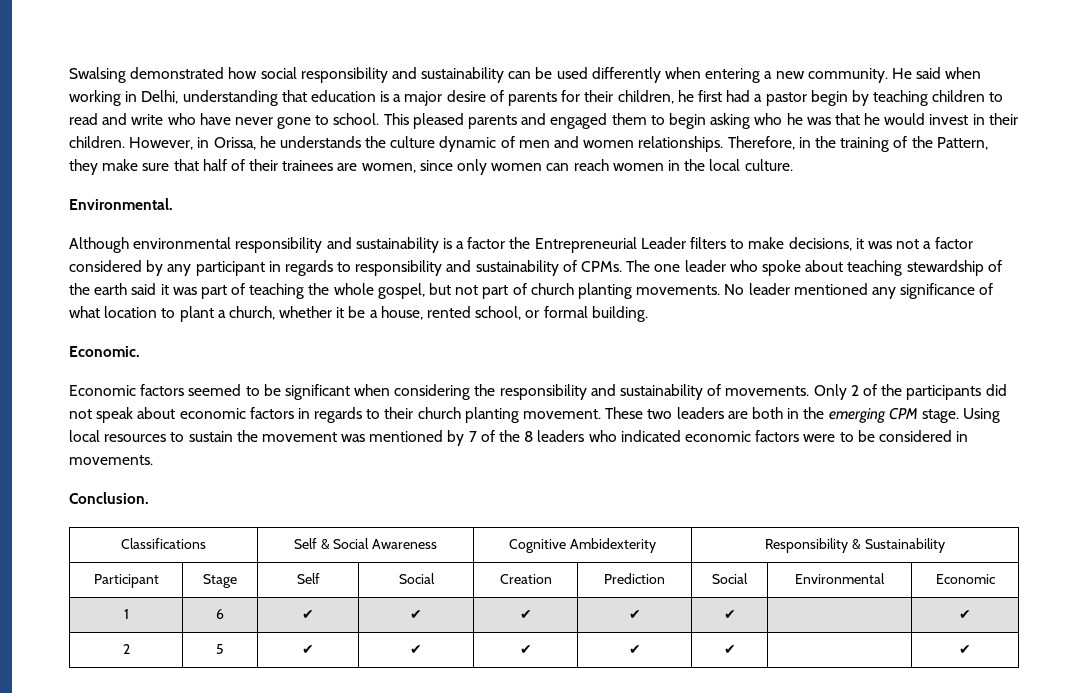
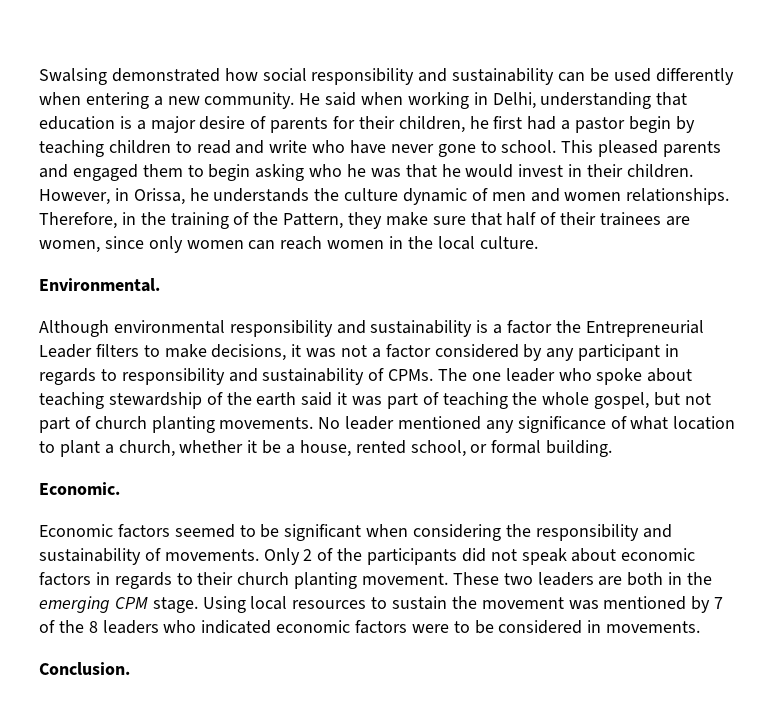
- Classifications | Self & Social Awareness | Cognitive Ambidexterity | Responsibility & Sustainability
- Participant | Stage | Self | Social | Creation | Prediction | Social | Environmental | Economic
- 1 | 6 | ✔ | ✔ | ✔ | ✔ | ✔ | | ✔
- 2 | 5 | ✔ | ✔ | ✔ | ✔ | ✔ | | ✔

